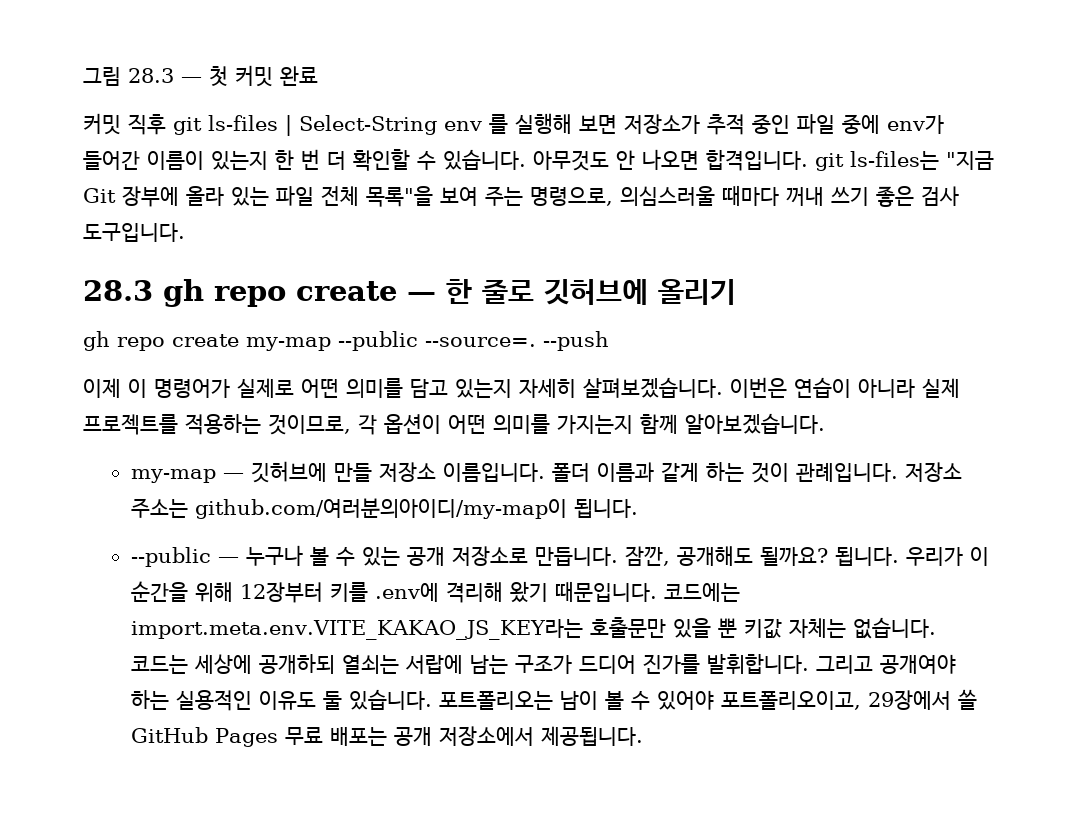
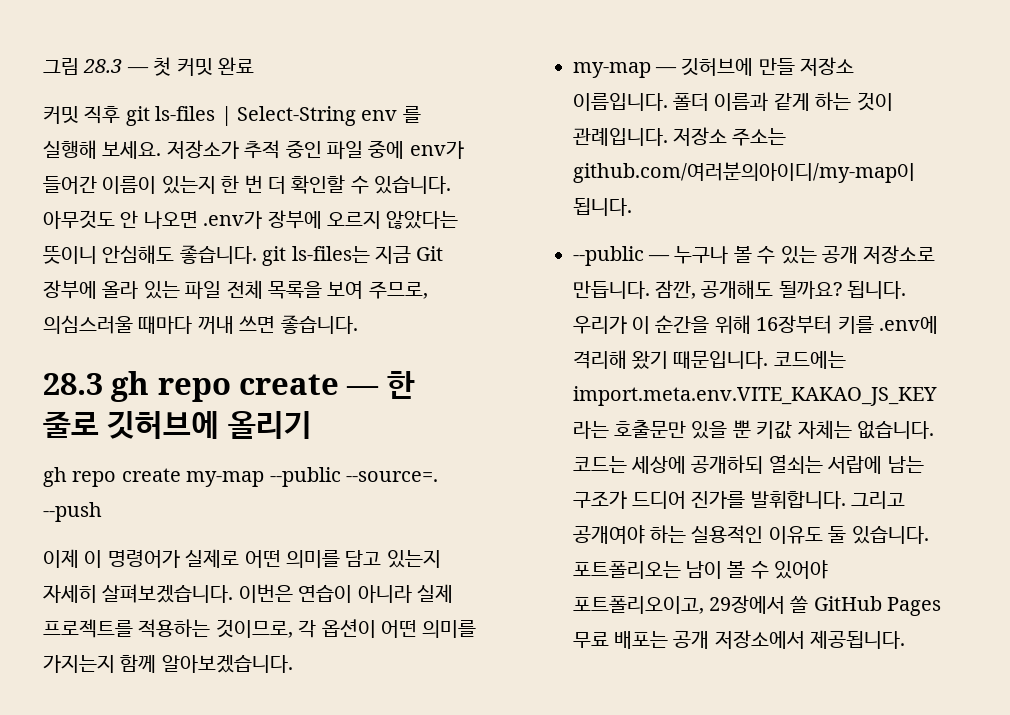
- 커밋 직후 git ls-files | Select-String env 를 실행해 보면 저장소가 추적 중인 파일 중에 env가 들어간 이름이 있는지 한 번 더 확인할 수 있습니다.
+ 커밋 직후 git ls-files | Select-String env 를 실행해 보세요. 저장소가 추적 중인 파일 중에 env가 들어간 이름이 있는지 한 번 더 확인할 수 있습니다.
- 아무것도 안 나오면 합격입니다. git ls-files는 "지금 Git 장부에 올라 있는 파일 전체 목록"을 보여 주는 명령으로, 의심스러울 때마다 꺼내 쓰기 좋은 검사 도구입니다.
+ 아무것도 안 나오면 .env가 장부에 오르지 않았다는 뜻이니 안심해도 좋습니다. git ls-files는 지금 Git 장부에 올라 있는 파일 전체 목록을 보여 주므로, 의심스러울 때마다 꺼내 쓰면 좋습니다.
- 우리가 이 순간을 위해 12장부터 키를 .env에 격리해 왔기 때문입니다.
+ 우리가 이 순간을 위해 16장부터 키를 .env에 격리해 왔기 때문입니다.

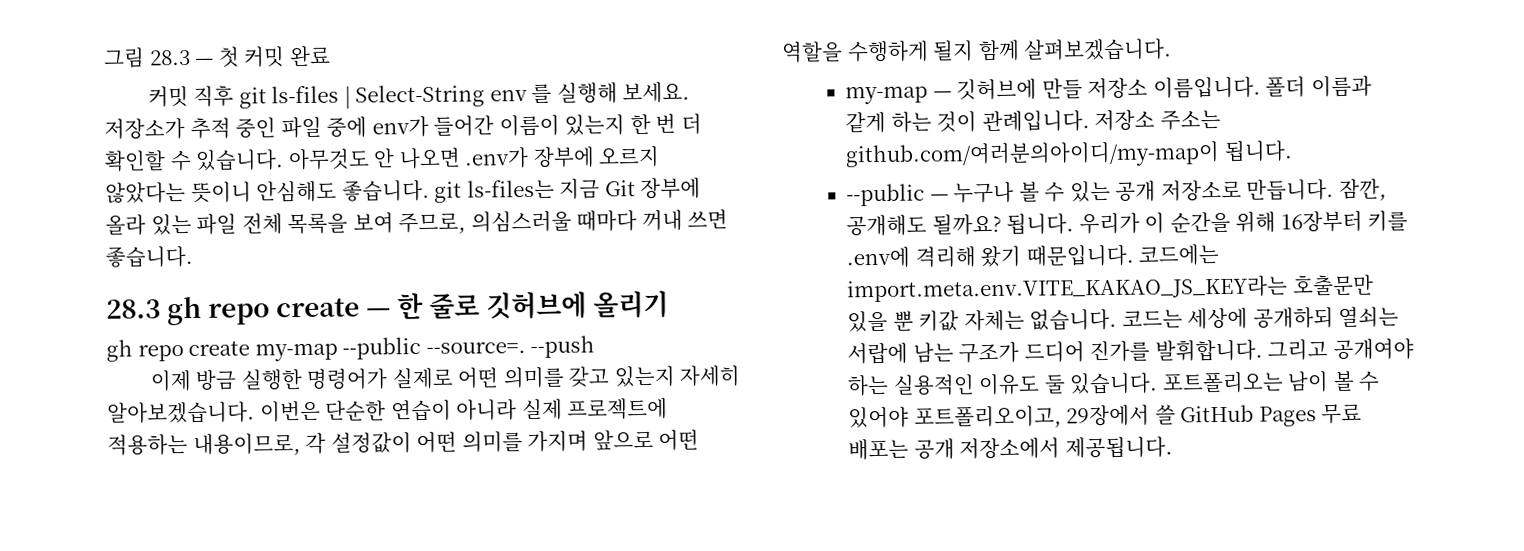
- 이제 이 명령어가 실제로 어떤 의미를 담고 있는지 자세히 살펴보겠습니다. 이번은 연습이 아니라 실제 프로젝트를 적용하는 것이므로, 각 옵션이 어떤 의미를 가지는지 함께 알아보겠습니다.
+ 이제 방금 실행한 명령어가 실제로 어떤 의미를 갖고 있는지 자세히 알아보겠습니다. 이번은 단순한 연습이 아니라 실제 프로젝트에 적용하는 내용이므로, 각 설정값이 어떤 의미를 가지며 앞으로 어떤 역할을 수행하게 될지 함께 살펴보겠습니다.

